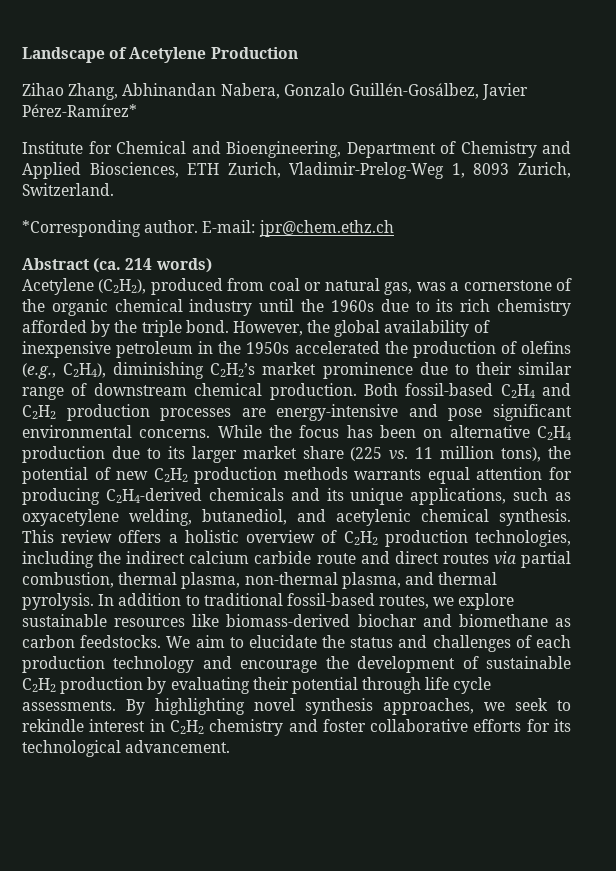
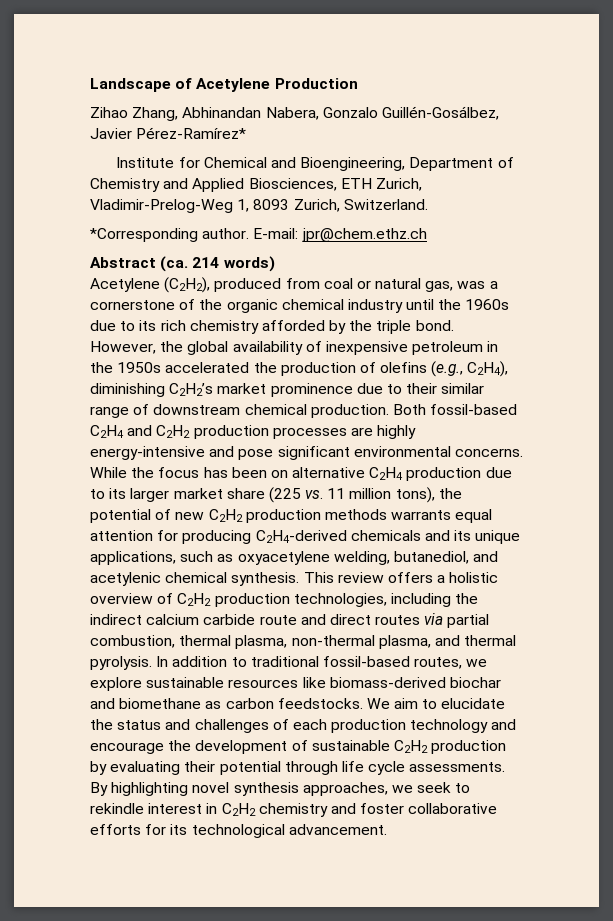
- Both fossil-based C2H4 and C2H2 production processes are energy-intensive and pose significant environmental concerns.
+ Both fossil-based C2H4 and C2H2 production processes are highly energy-intensive and pose significant environmental concerns.

